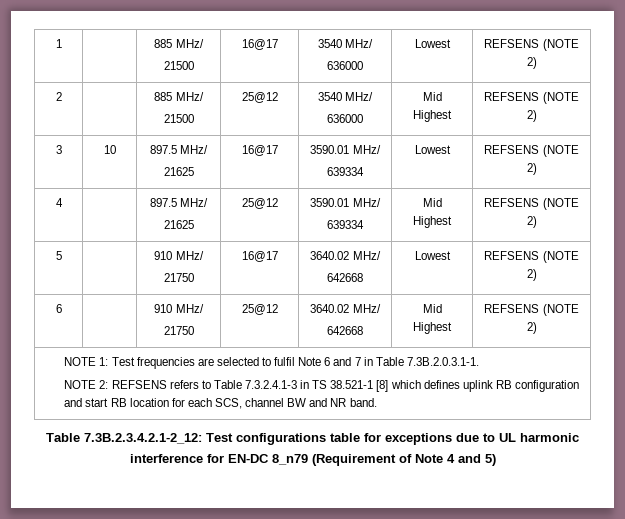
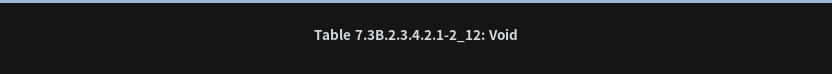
- 1 | | 885 MHz/
- 21500 | 16@17 | 3540 MHz/
- 636000 | Lowest | REFSENS (NOTE 2)
- 2 | | 885 MHz/
- 21500 | 25@12 | 3540 MHz/
- 636000 | Mid
- Highest | REFSENS (NOTE 2)
- 3 | 10 | 897.5 MHz/
- 21625 | 16@17 | 3590.01 MHz/
- 639334 | Lowest | REFSENS (NOTE 2)
- 4 | | 897.5 MHz/
- 21625 | 25@12 | 3590.01 MHz/
- 639334 | Mid
- Highest | REFSENS (NOTE 2)
- 5 | | 910 MHz/
- 21750 | 16@17 | 3640.02 MHz/
- 642668 | Lowest | REFSENS (NOTE 2)
- 6 | | 910 MHz/
- 21750 | 25@12 | 3640.02 MHz/
- 642668 | Mid
- Highest | REFSENS (NOTE 2)
- NOTE 1: Test frequencies are selected to fulfil Note 6 and 7 in Table 7.3B.2.0.3.1-1.
- NOTE 2: REFSENS refers to Table 7.3.2.4.1-3 in TS 38.521-1 [8] which defines uplink RB configuration and start RB location for each SCS, channel BW and NR band.
- Table 7.3B.2.3.4.2.1-2_12: Test configurations table for exceptions due to UL harmonic interference for EN-DC 8_n79 (Requirement of Note 4 and 5)
+ Table 7.3B.2.3.4.2.1-2_12: Void

